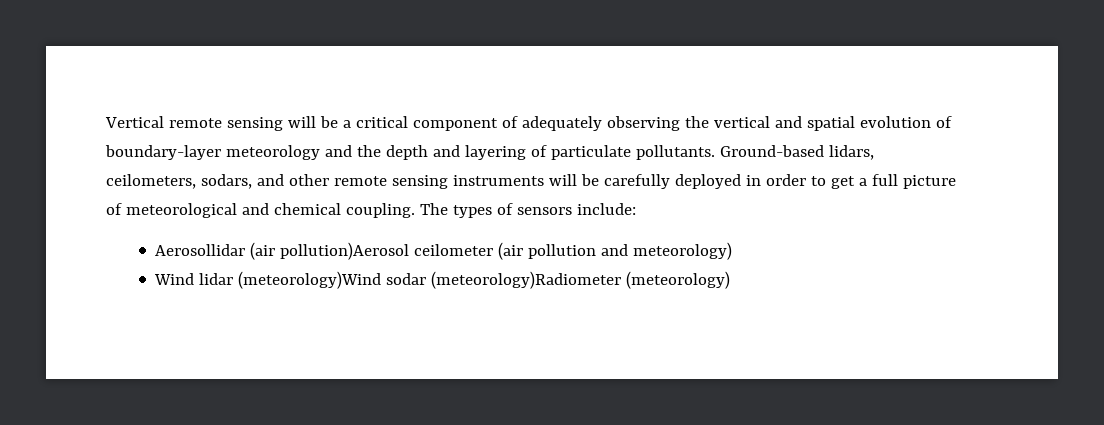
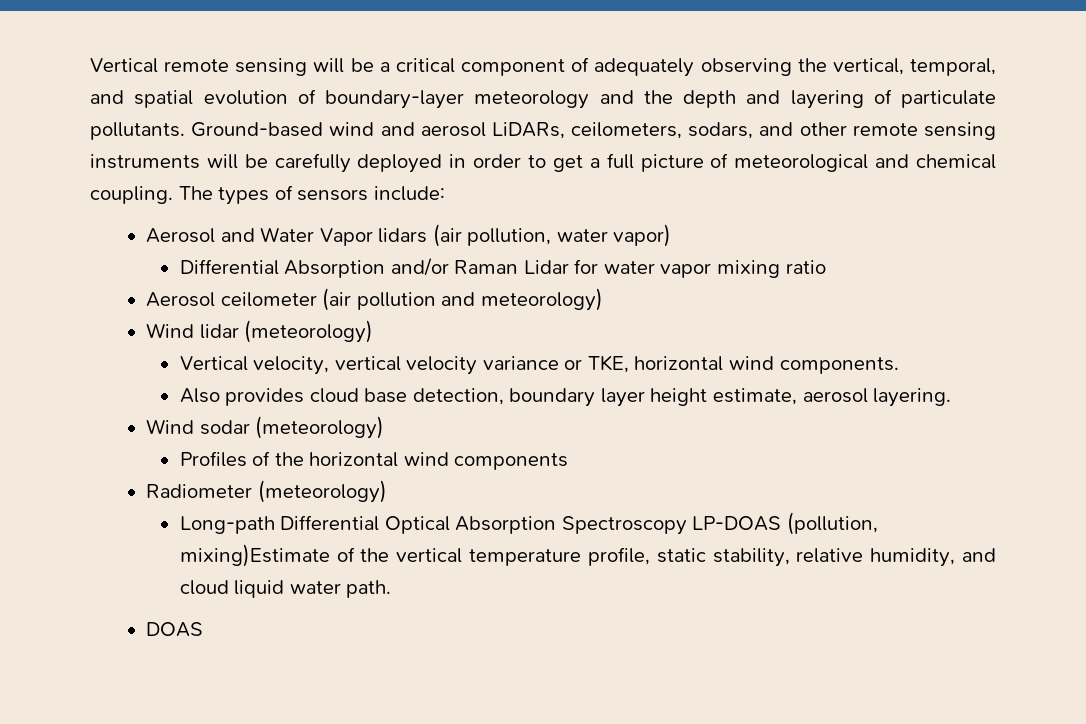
- Vertical remote sensing will be a critical component of adequately observing the vertical and spatial evolution of boundary-layer meteorology and the depth and layering of particulate pollutants.
+ Vertical remote sensing will be a critical component of adequately observing the vertical, temporal, and spatial evolution of boundary-layer meteorology and the depth and layering of particulate pollutants.
- Ground-based lidars, ceilometers, sodars, and other remote sensing instruments will be carefully deployed in order to get a full picture of meteorological and chemical coupling.
+ Ground-based wind and aerosol LiDARs, ceilometers, sodars, and other remote sensing instruments will be carefully deployed in order to get a full picture of meteorological and chemical coupling.
- Aerosollidar (air pollution)Aerosol ceilometer (air pollution and meteorology)
+ Aerosol and Water Vapor lidars (air pollution, water vapor)
+ Differential Absorption and/or Raman Lidar for water vapor mixing ratio
+ Aerosol ceilometer (air pollution and meteorology)
- Wind lidar (meteorology)Wind sodar (meteorology)Radiometer (meteorology)
+ Wind lidar (meteorology)
+ Vertical velocity, vertical velocity variance or TKE, horizontal wind components.
+ Also provides cloud base detection, boundary layer height estimate, aerosol layering.
+ Wind sodar (meteorology)
+ Profiles of the horizontal wind components
+ Radiometer (meteorology)
+ Long-path Differential Optical Absorption Spectroscopy LP-DOAS (pollution, mixing)Estimate of the vertical temperature profile, static stability, relative humidity, and cloud liquid water path.
+ DOAS

